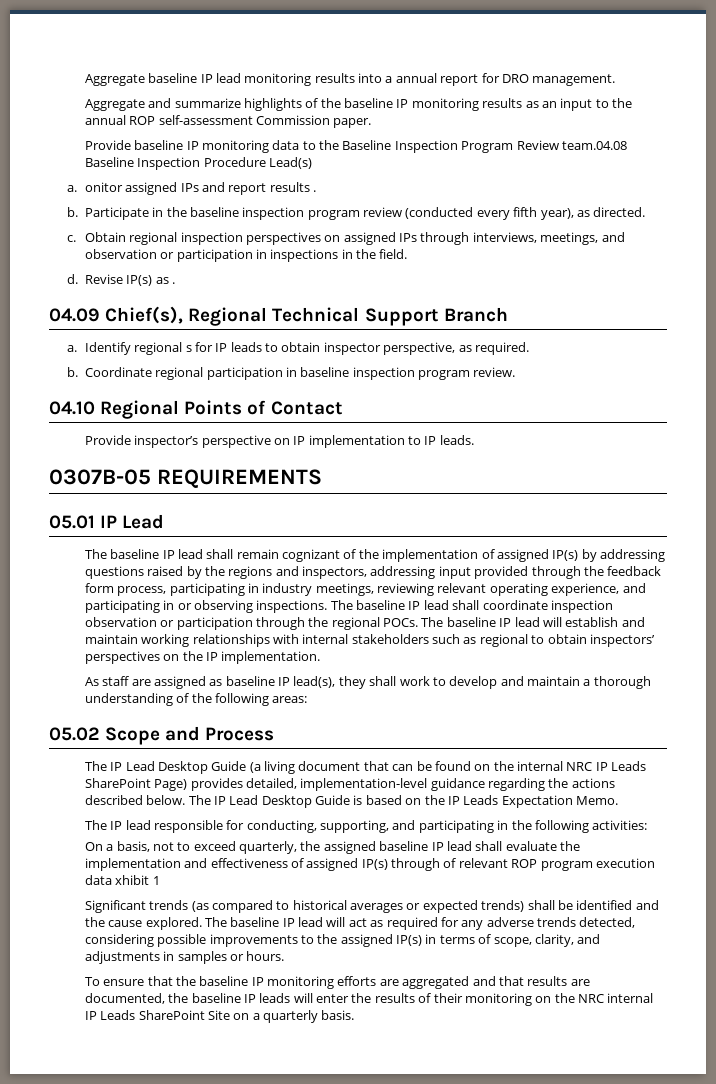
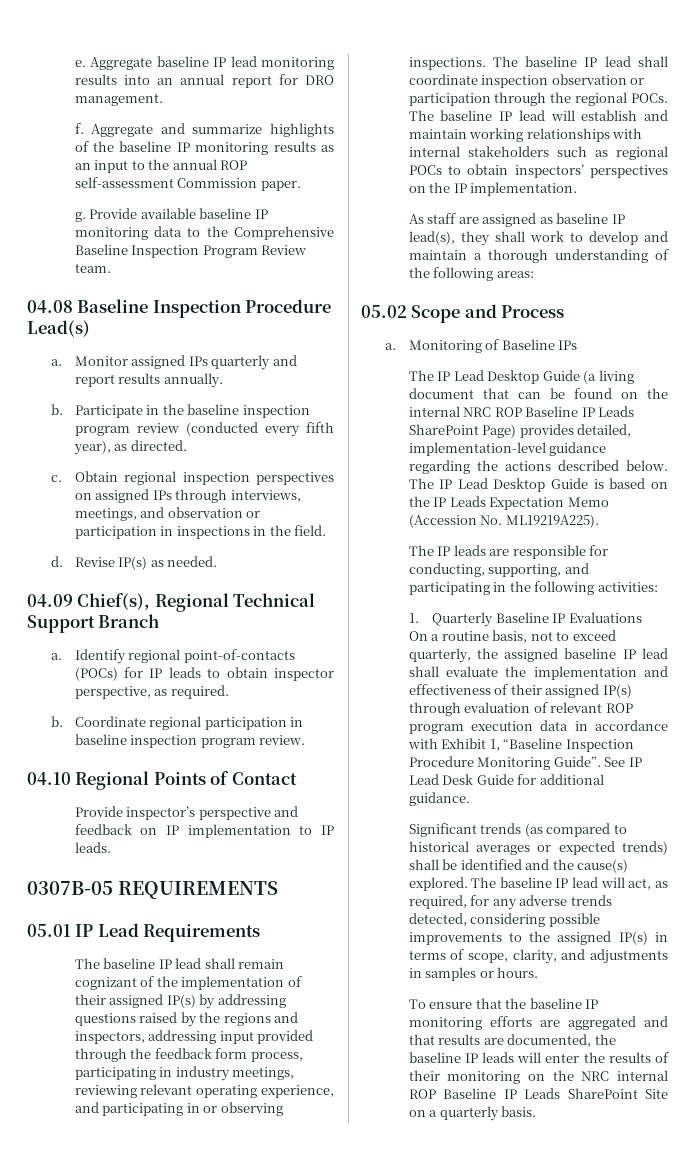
+ e.
- Aggregate baseline IP lead monitoring results into a annual report for DRO management.
+ Aggregate baseline IP lead monitoring results into an annual report for DRO management.
+ f.
- Provide baseline IP monitoring data to the Baseline Inspection Program Review team.04.08 Baseline Inspection Procedure Lead(s)
+ g. Provide available baseline IP monitoring data to the Comprehensive Baseline Inspection Program Review team.
+ 04.08 Baseline Inspection Procedure Lead(s)
- a. onitor assigned IPs and report results .
+ a. Monitor assigned IPs quarterly and report results annually.
- Revise IP(s) as .
+ Revise IP(s) as needed.
- Identify regional s for IP leads to obtain inspector perspective, as required.
+ Identify regional point-of-contacts (POCs) for IP leads to obtain inspector perspective, as required.
- Provide inspector’s perspective on IP implementation to IP leads.
+ Provide inspector’s perspective and feedback on IP implementation to IP leads.
- 05.01 IP Lead
+ 05.01 IP Lead Requirements
- The baseline IP lead shall remain cognizant of the implementation of assigned IP(s) by addressing questions raised by the regions and inspectors, addressing input provided through the feedback form process, participating in industry meetings, reviewing relevant operating experience, and participating in or observing inspections.
+ The baseline IP lead shall remain cognizant of the implementation of their assigned IP(s) by addressing questions raised by the regions and inspectors, addressing input provided through the feedback form process, participating in industry meetings, reviewing relevant operating experience, and participating in or observing inspections.
- The baseline IP lead will establish and maintain working relationships with internal stakeholders such as regional to obtain inspectors’ perspectives on the IP implementation.
+ The baseline IP lead will establish and maintain working relationships with internal stakeholders such as regional POCs to obtain inspectors’ perspectives on the IP implementation.
+ a. Monitoring of Baseline IPs
- The IP Lead Desktop Guide (a living document that can be found on the internal NRC IP Leads SharePoint Page) provides detailed, implementation-level guidance regarding the actions described below.
+ The IP Lead Desktop Guide (a living document that can be found on the internal NRC ROP Baseline IP Leads SharePoint Page) provides detailed, implementation-level guidance regarding the actions described below.
- The IP Lead Desktop Guide is based on the IP Leads Expectation Memo.
- The IP lead responsible for conducting, supporting, and participating in the following activities:
+ The IP Lead Desktop Guide is based on the IP Leads Expectation Memo (Accession No. ML19219A225).
+ The IP leads are responsible for conducting, supporting, and participating in the following activities:
+ 1. Quarterly Baseline IP Evaluations
- On a basis, not to exceed quarterly, the assigned baseline IP lead shall evaluate the implementation and effectiveness of assigned IP(s) through of relevant ROP program execution data xhibit 1
+ On a routine basis, not to exceed quarterly, the assigned baseline IP lead shall evaluate the implementation and effectiveness of their assigned IP(s) through evaluation of relevant ROP program execution data in accordance with Exhibit 1, “Baseline Inspection Procedure Monitoring Guide”. See IP Lead Desk Guide for additional guidance.
- Significant trends (as compared to historical averages or expected trends) shall be identified and the cause explored.
+ Significant trends (as compared to historical averages or expected trends) shall be identified and the cause(s) explored.
- The baseline IP lead will act as required for any adverse trends detected, considering possible improvements to the assigned IP(s) in terms of scope, clarity, and adjustments in samples or hours.
+ The baseline IP lead will act, as required, for any adverse trends detected, considering possible improvements to the assigned IP(s) in terms of scope, clarity, and adjustments in samples or hours.
- To ensure that the baseline IP monitoring efforts are aggregated and that results are documented, the baseline IP leads will enter the results of their monitoring on the NRC internal IP Leads SharePoint Site on a quarterly basis.
+ To ensure that the baseline IP monitoring efforts are aggregated and that results are documented, the baseline IP leads will enter the results of their monitoring on the NRC internal ROP Baseline IP Leads SharePoint Site on a quarterly basis.

